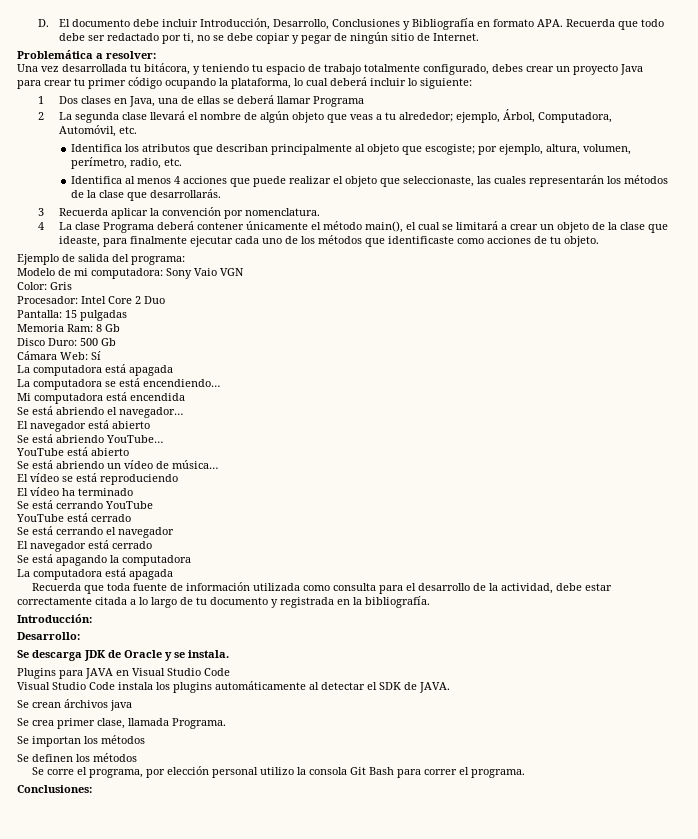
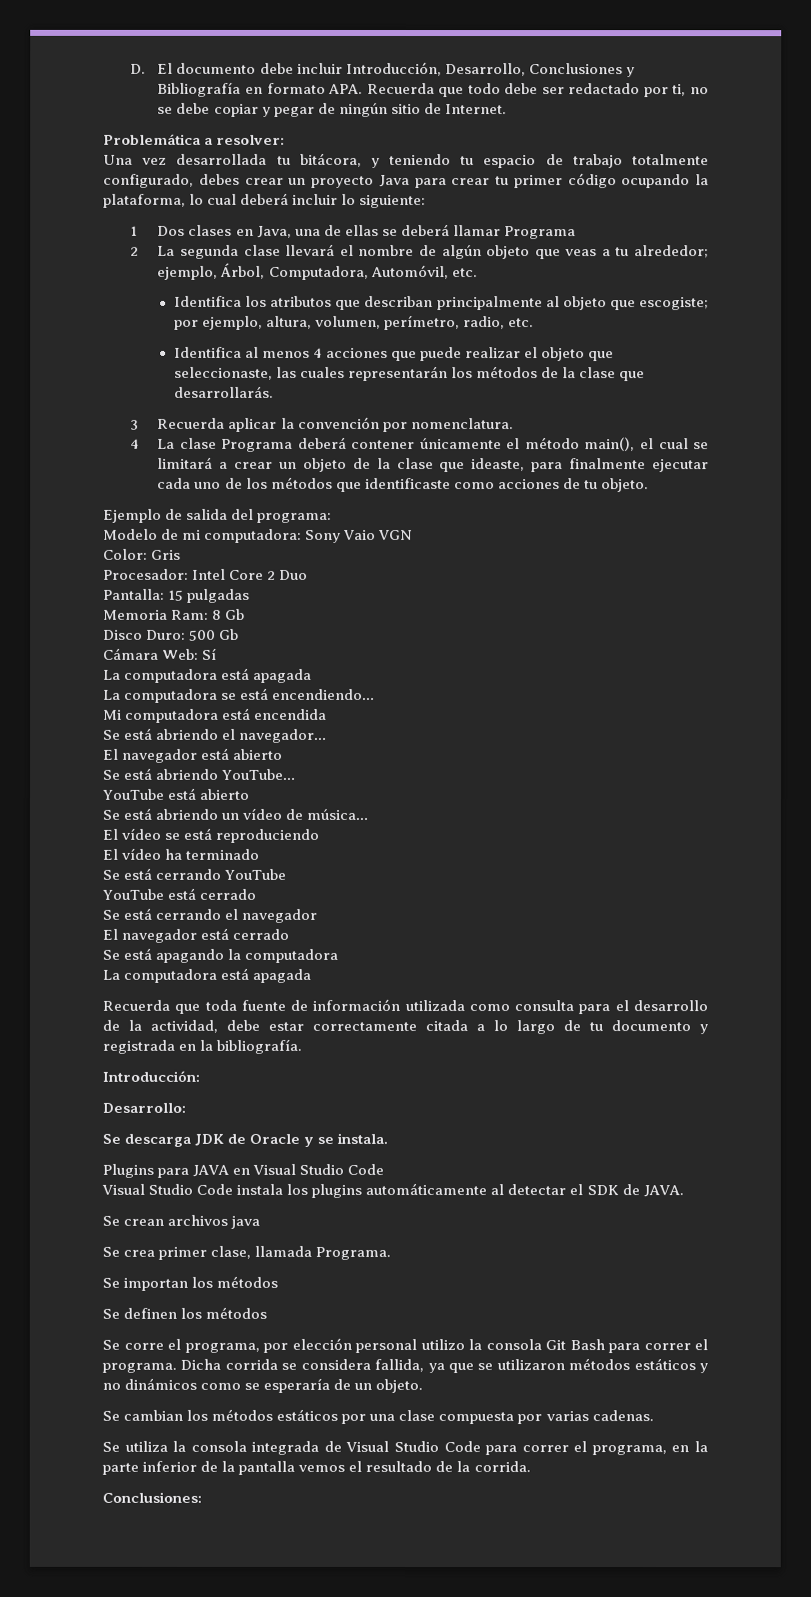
- Se crean árchivos java
+ Se crean archivos java
+ Dicha corrida se considera fallida, ya que se utilizaron métodos estáticos y no dinámicos como se esperaría de un objeto.
+ Se cambian los métodos estáticos por una clase compuesta por varias cadenas.
+ Se utiliza la consola integrada de Visual Studio Code para correr el programa, en la parte inferior de la pantalla vemos el resultado de la corrida.

